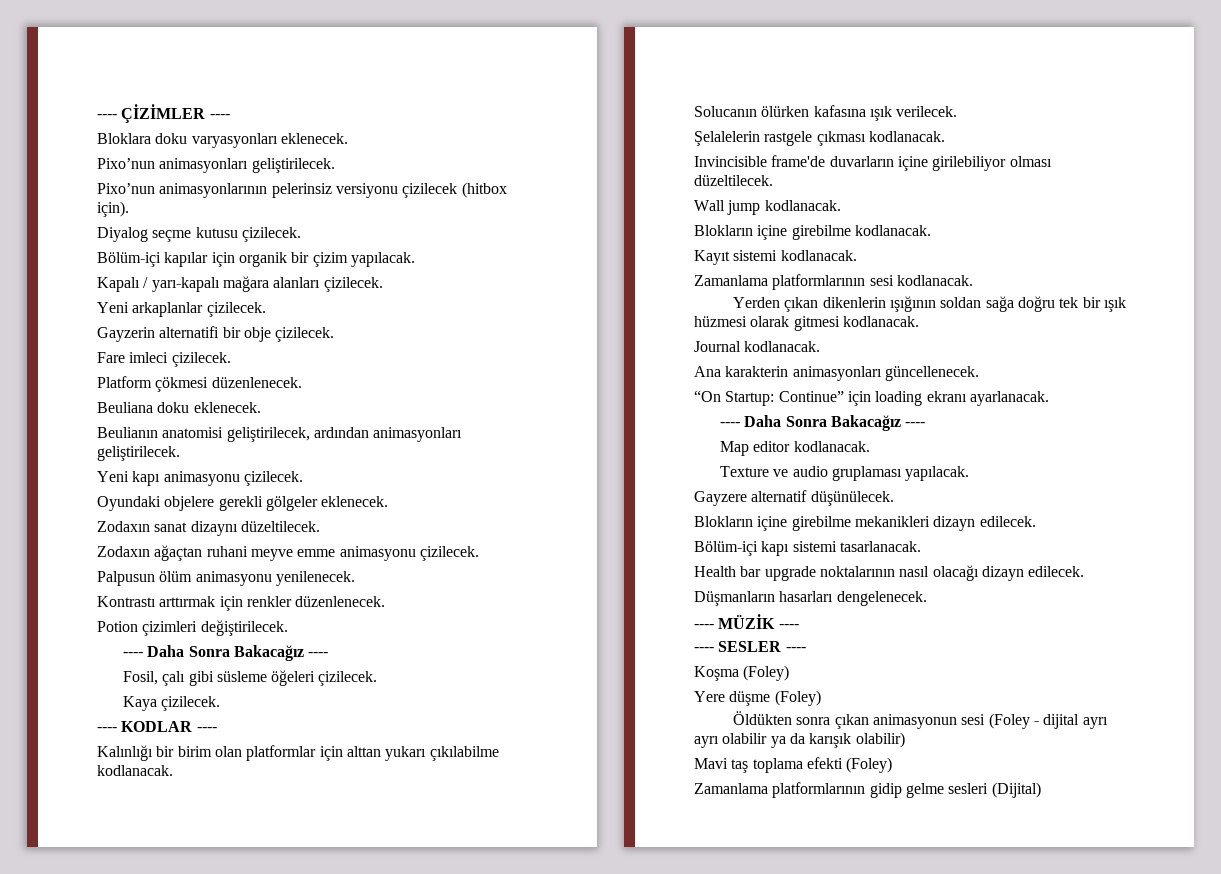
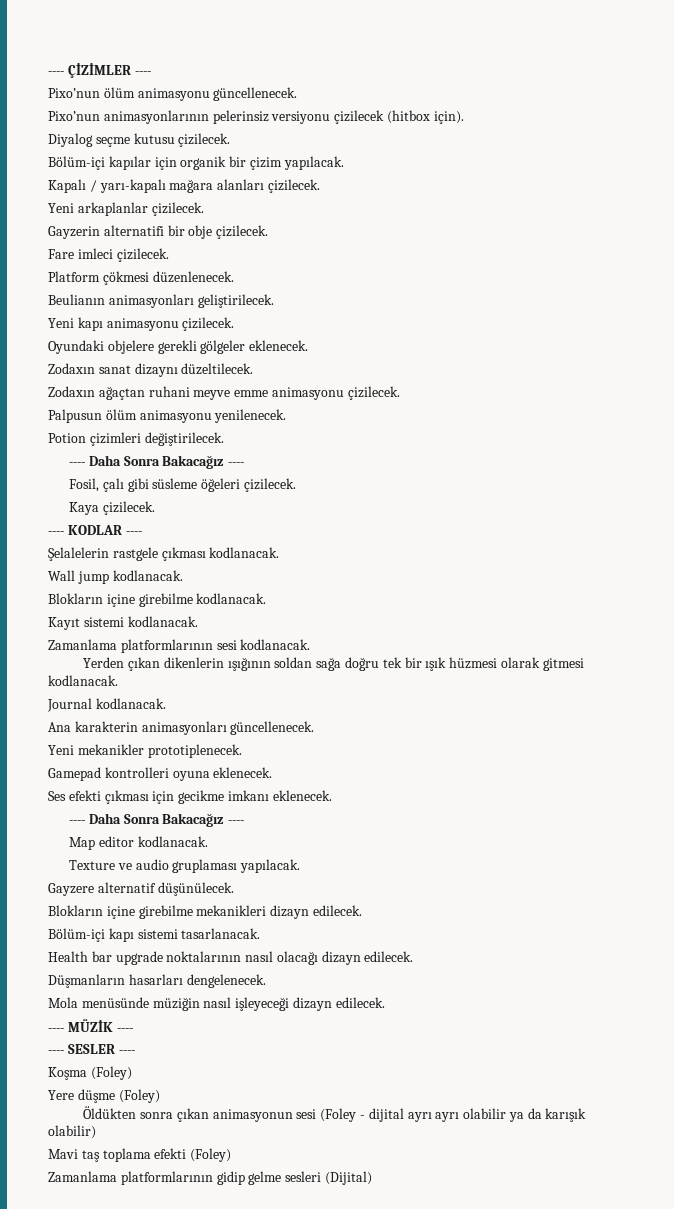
- Bloklara doku varyasyonları eklenecek.
- Pixo’nun animasyonları geliştirilecek.
+ Pixo’nun ölüm animasyonu güncellenecek.
- Beuliana doku eklenecek.
- Beulianın anatomisi geliştirilecek, ardından animasyonları geliştirilecek.
+ Beulianın animasyonları geliştirilecek.
- Kontrastı arttırmak için renkler düzenlenecek.
- Kalınlığı bir birim olan platformlar için alttan yukarı çıkılabilme kodlanacak.
- Solucanın ölürken kafasına ışık verilecek.
  Şelalelerin rastgele çıkması kodlanacak.
- Invincisible frame'de duvarların içine girilebiliyor olması düzeltilecek.
- “On Startup: Continue” için loading ekranı ayarlanacak.
+ Yeni mekanikler prototiplenecek.
+ Gamepad kontrolleri oyuna eklenecek.
+ Ses efekti çıkması için gecikme imkanı eklenecek.
+ Mola menüsünde müziğin nasıl işleyeceği dizayn edilecek.

